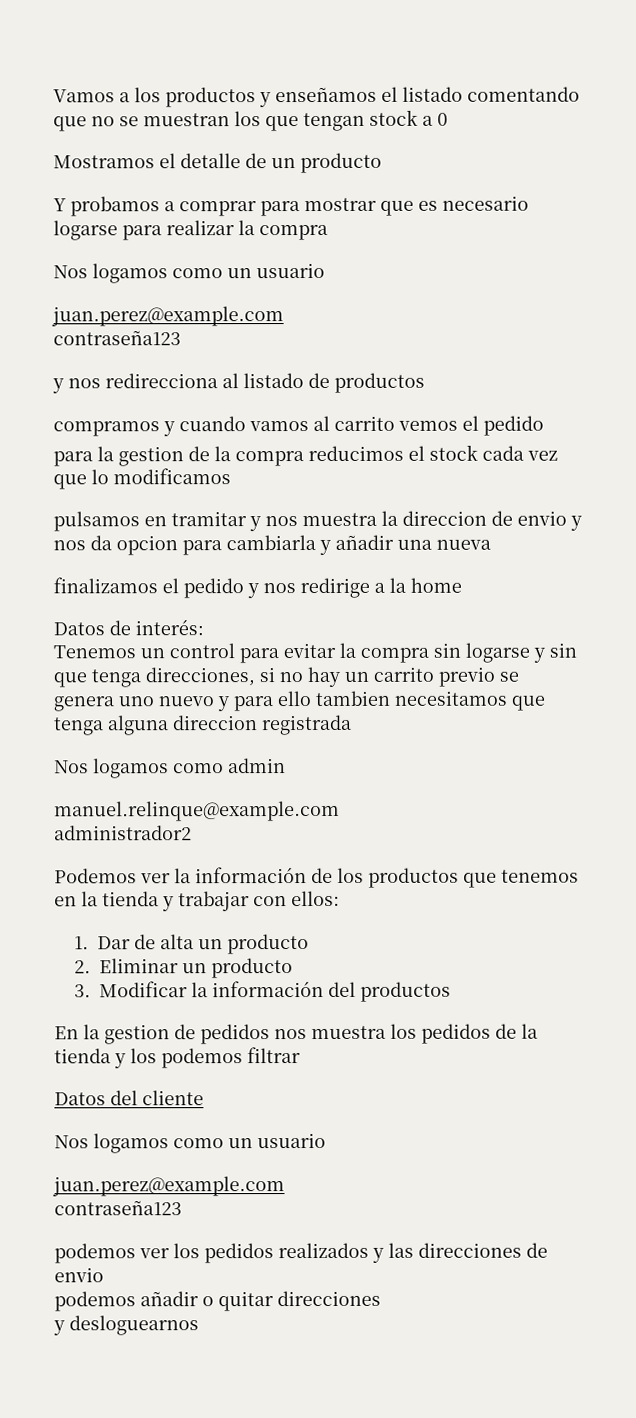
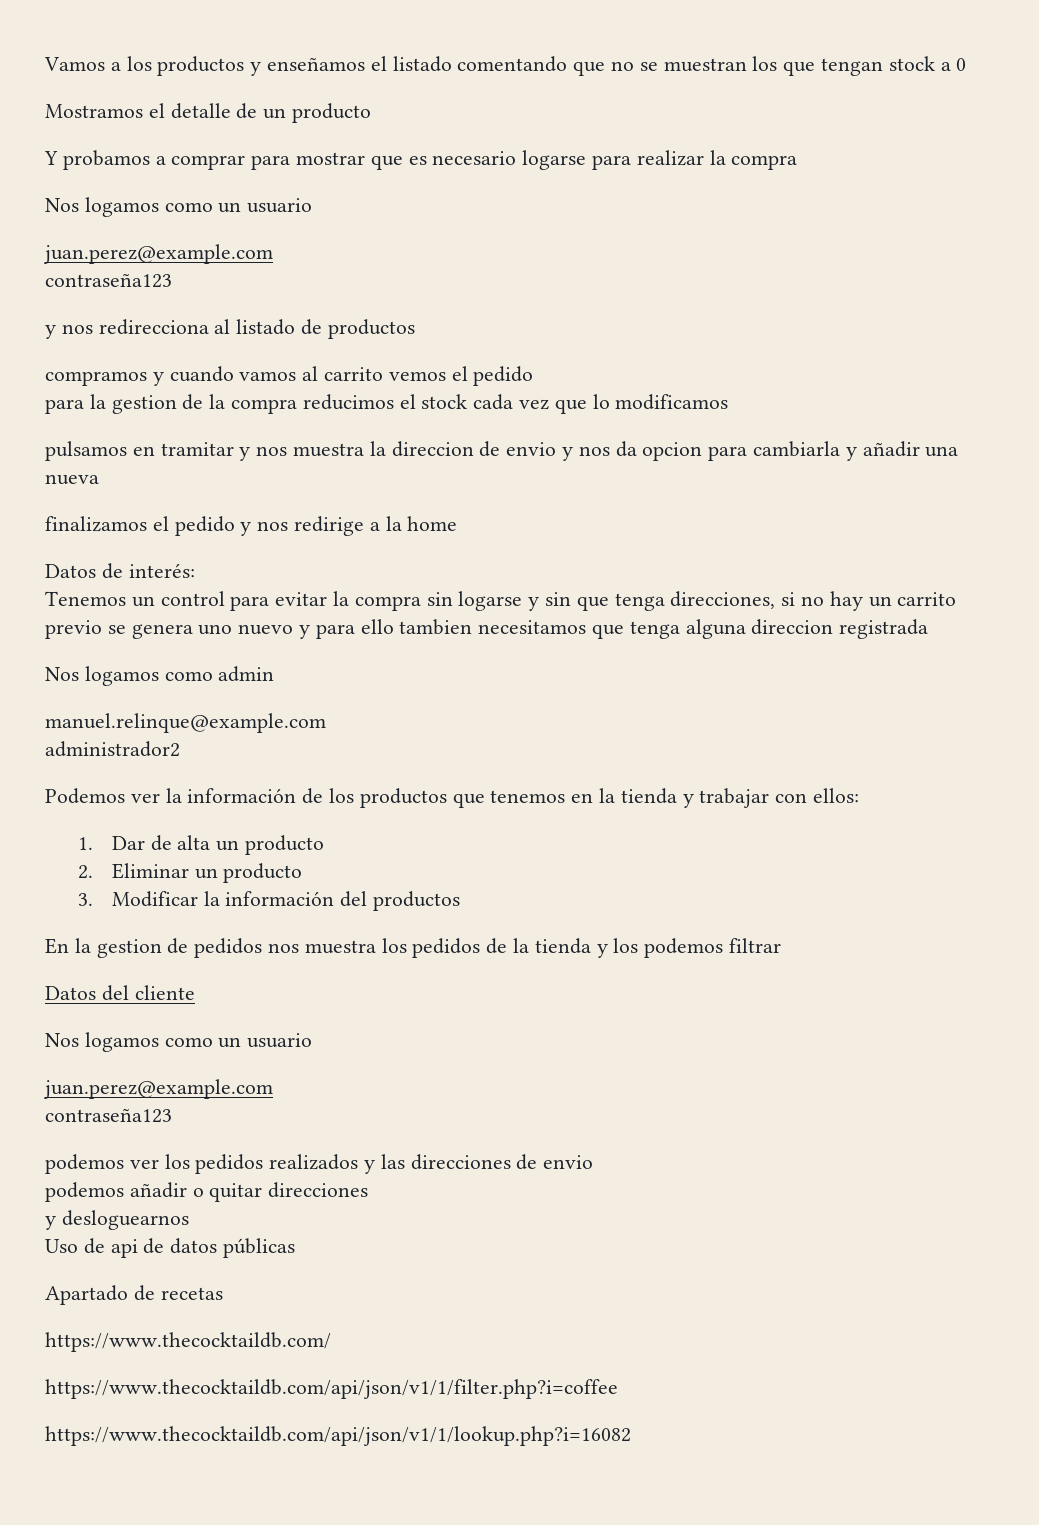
+ Uso de api de datos públicas
+ Apartado de recetas
+ https://www.thecocktaildb.com/
+ https://www.thecocktaildb.com/api/json/v1/1/filter.php?i=coffee
+ https://www.thecocktaildb.com/api/json/v1/1/lookup.php?i=16082

